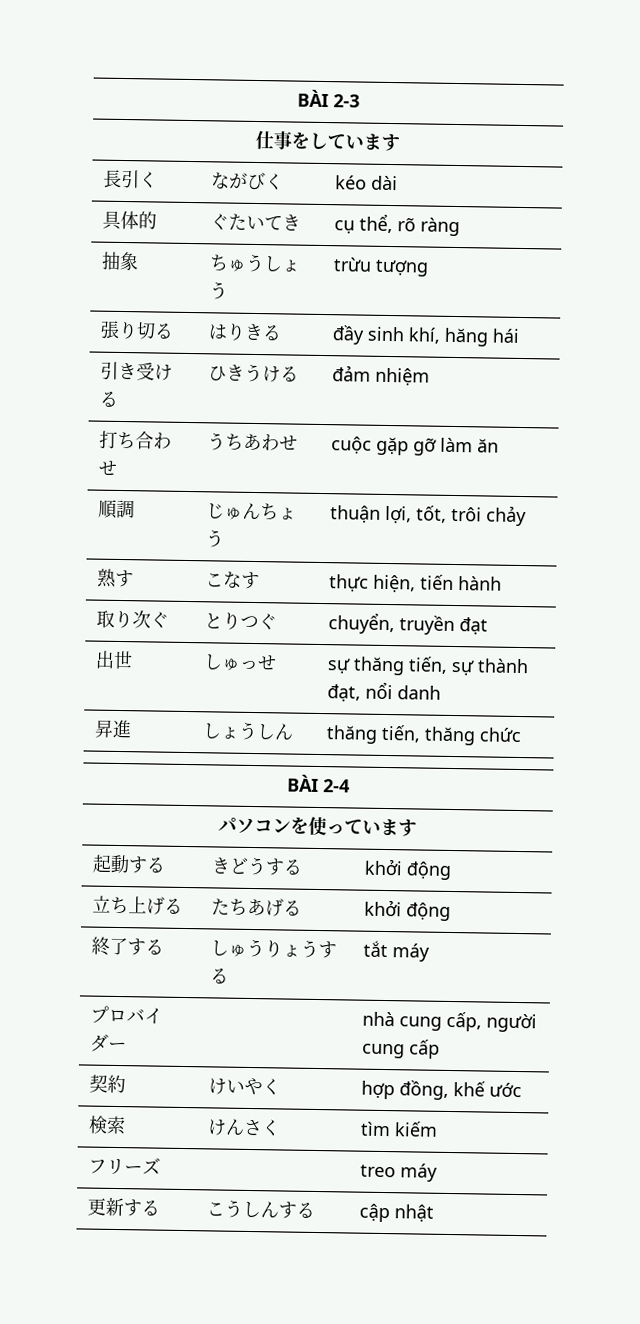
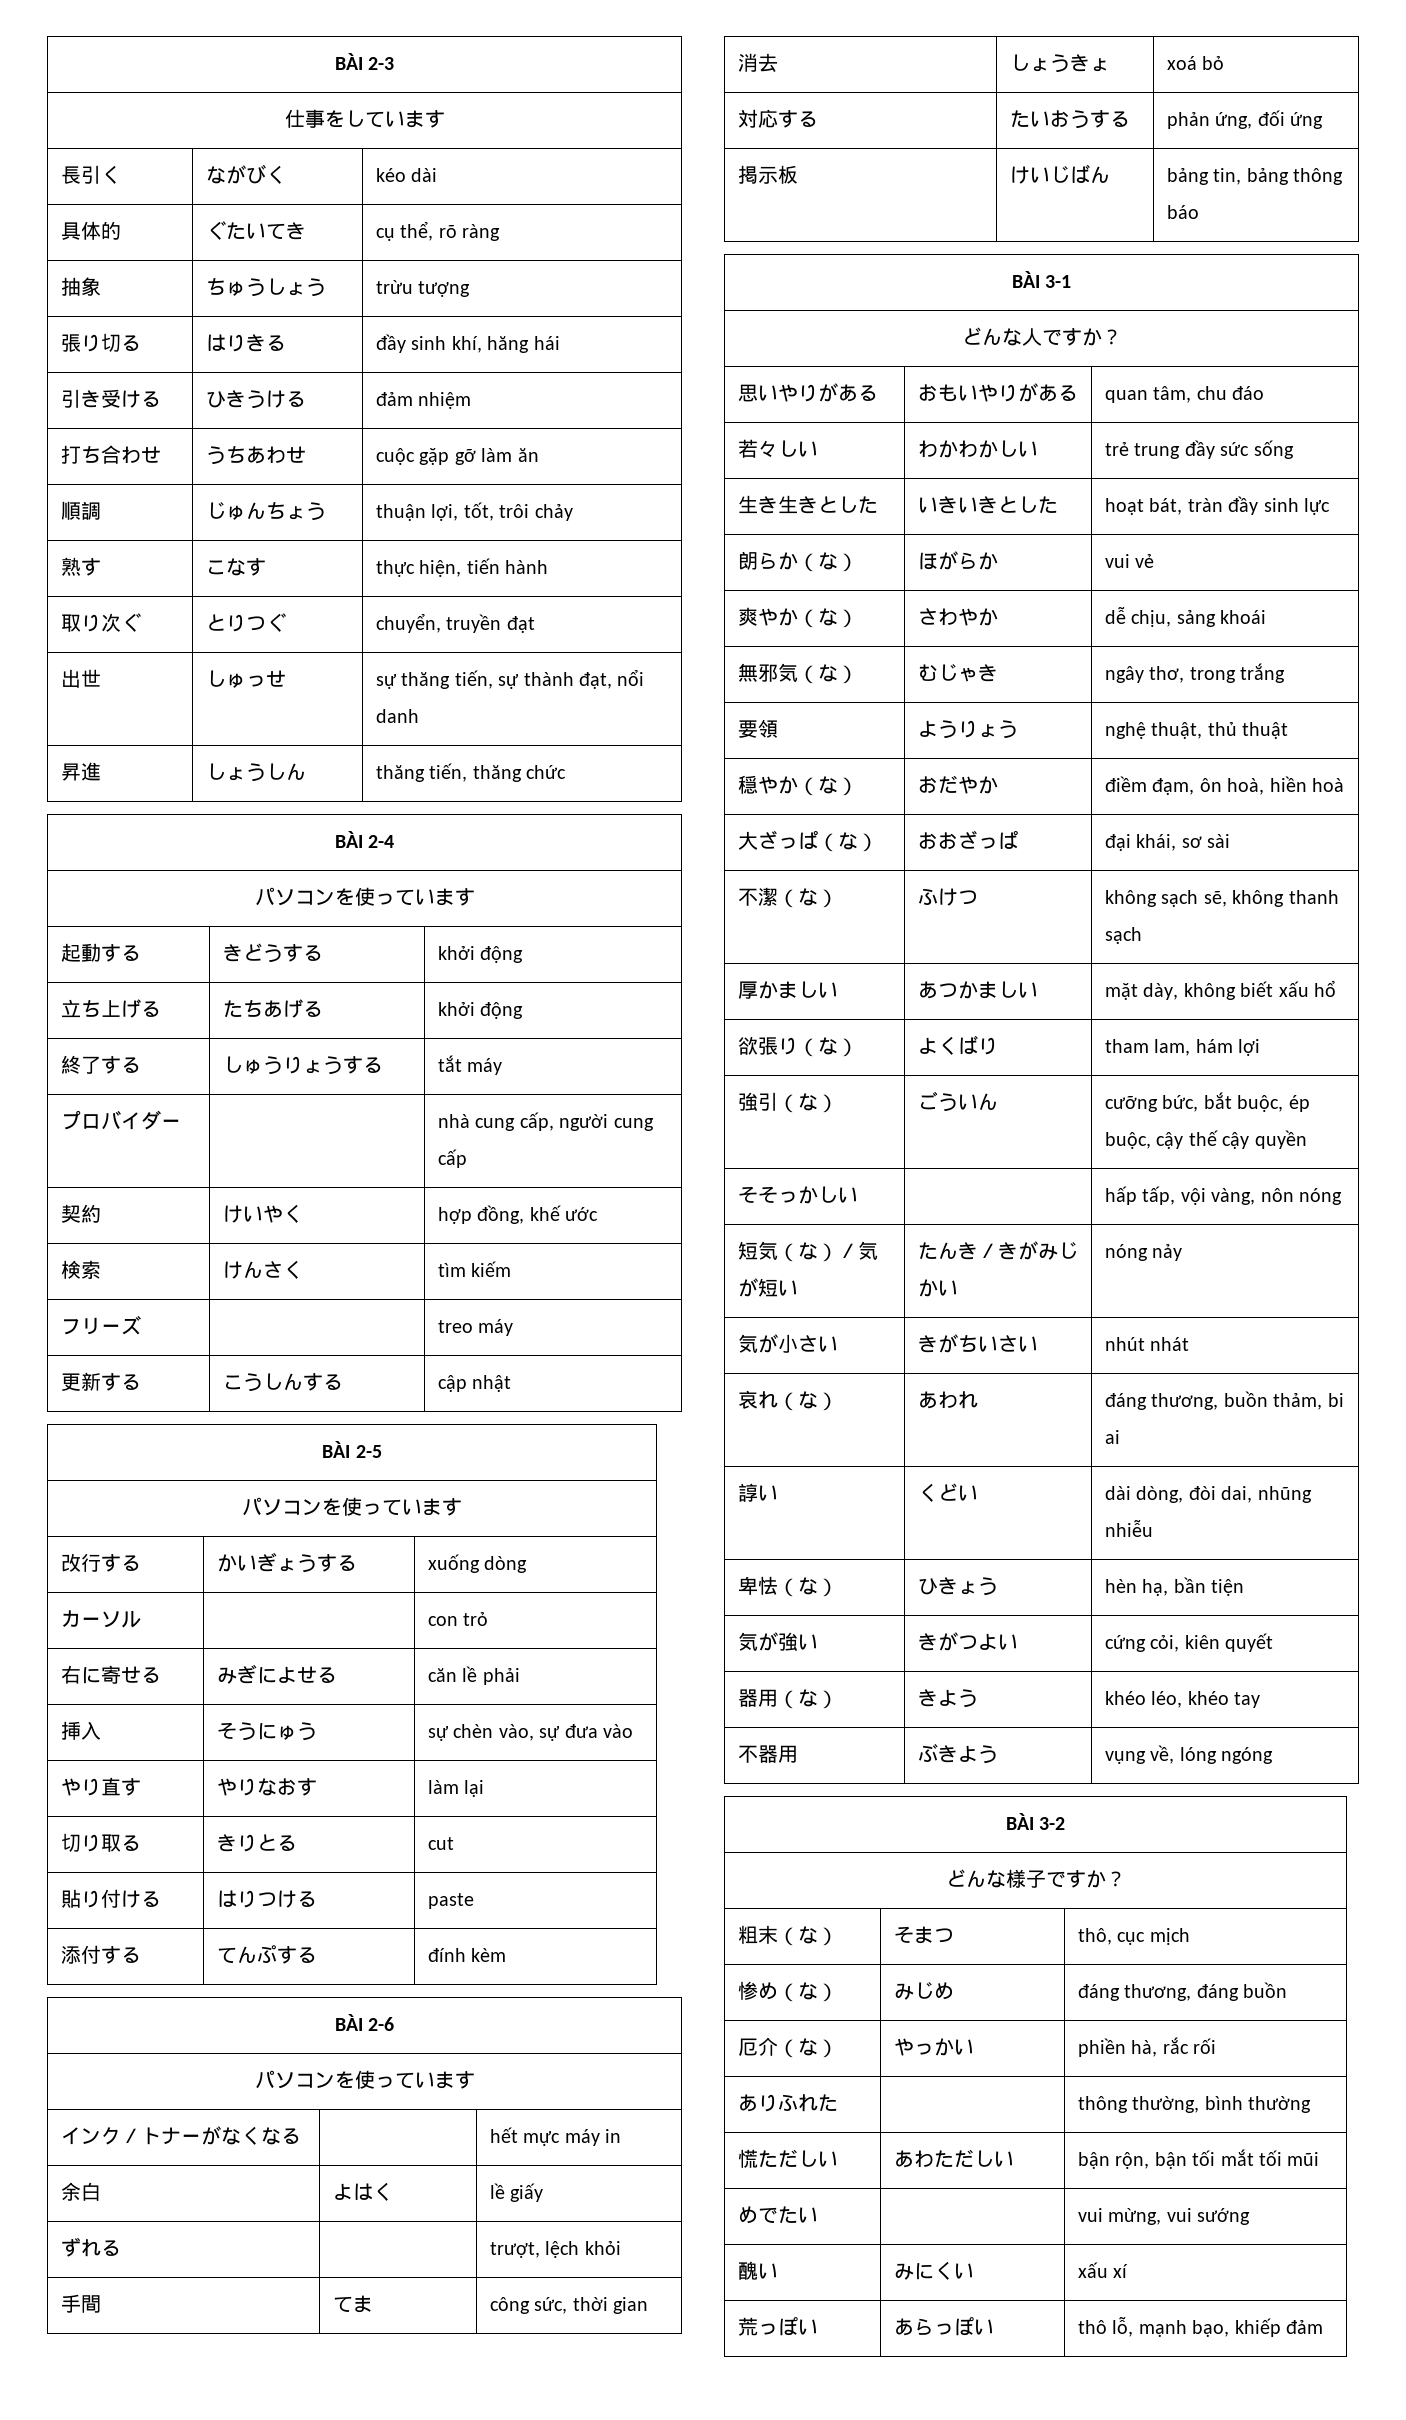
+ BÀI 2-5
+ パソコンを使っています
+ 改行する | かいぎょうする | xuống dòng
+ カーソル | | con trỏ
+ 右に寄せる | みぎによせる | căn lề phải
+ 挿入 | そうにゅう | sự chèn vào, sự đưa vào
+ やり直す | やりなおす | làm lại
+ 切り取る | きりとる | cut
+ 貼り付ける | はりつける | paste
+ 添付する | てんぷする | đính kèm
+ BÀI 2-6
+ パソコンを使っています
+ インク／トナーがなくなる | | hết mực máy in
+ 余白 | よはく | lề giấy
+ ずれる | | trượt, lệch khỏi
+ 手間 | てま | công sức, thời gian
+ 消去 | しょうきょ | xoá bỏ
+ 対応する | たいおうする | phản ứng, đối ứng
+ 掲示板 | けいじばん | bảng tin, bảng thông báo
+ BÀI 3-1
+ どんな人ですか？
+ 思いやりがある | おもいやりがある | quan tâm, chu đáo
+ 若々しい | わかわかしい | trẻ trung đầy sức sống
+ 生き生きとした | いきいきとした | hoạt bát, tràn đầy sinh lực
+ 朗らか（な） | ほがらか | vui vẻ
+ 爽やか（な） | さわやか | dễ chịu, sảng khoái
+ 無邪気（な） | むじゃき | ngây thơ, trong trắng
+ 要領 | ようりょう | nghệ thuật, thủ thuật
+ 穏やか（な） | おだやか | điềm đạm, ôn hoà, hiền hoà
+ 大ざっぱ（な） | おおざっぱ | đại khái, sơ sài
+ 不潔（な） | ふけつ | không sạch sẽ, không thanh sạch
+ 厚かましい | あつかましい | mặt dày, không biết xấu hổ
+ 欲張り（な） | よくばり | tham lam, hám lợi
+ 強引（な） | ごういん | cưỡng bức, bắt buộc, ép buộc, cậy thế cậy quyền
+ そそっかしい | | hấp tấp, vội vàng, nôn nóng
+ 短気（な）／気が短い | たんき／きがみじかい | nóng nảy
+ 気が小さい | きがちいさい | nhút nhát
+ 哀れ（な） | あわれ | đáng thương, buồn thảm, bi ai
+ 諄い | くどい | dài dòng, đòi dai, nhũng nhiễu
+ 卑怯（な） | ひきょう | hèn hạ, bần tiện
+ 気が強い | きがつよい | cứng cỏi, kiên quyết
+ 器用（な） | きよう | khéo léo, khéo tay
+ 不器用 | ぶきよう | vụng về, lóng ngóng
+ BÀI 3-2
+ どんな様子ですか？
+ 粗末（な） | そまつ | thô, cục mịch
+ 惨め（な） | みじめ | đáng thương, đáng buồn
+ 厄介（な） | やっかい | phiền hà, rắc rối
+ ありふれた | | thông thường, bình thường
+ 慌ただしい | あわただしい | bận rộn, bận tối mắt tối mũi
+ めでたい | | vui mừng, vui sướng
+ 醜い | みにくい | xấu xí
+ 荒っぽい | あらっぽい | thô lỗ, mạnh bạo, khiếp đảm

